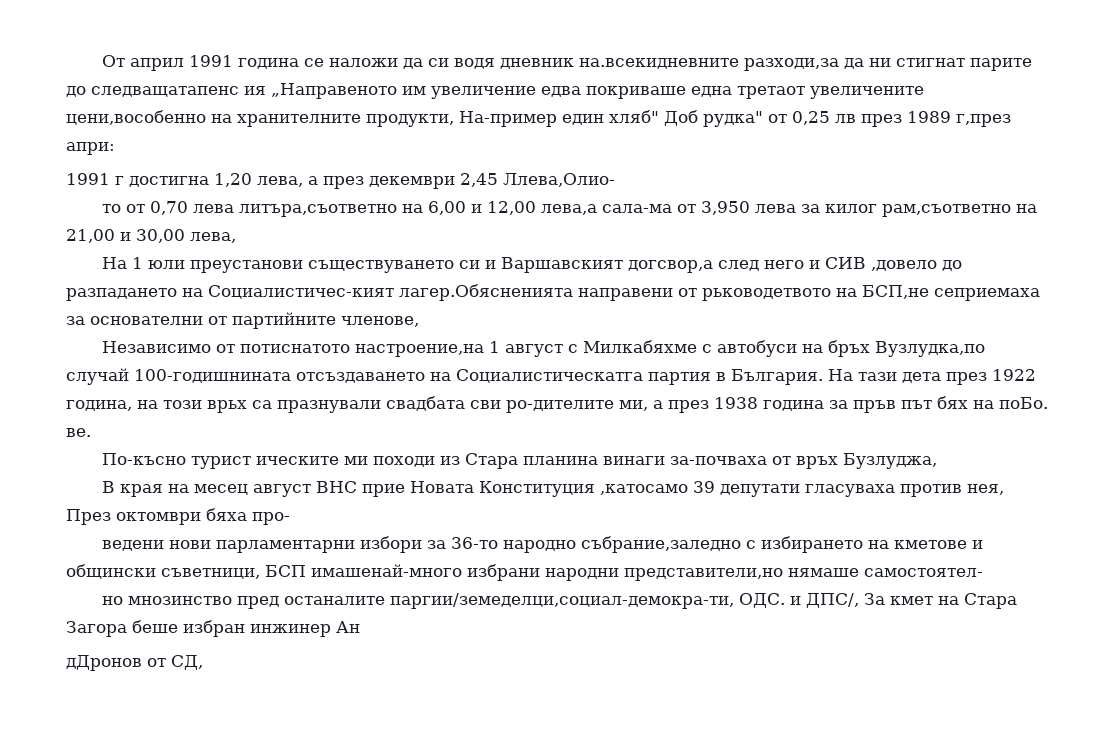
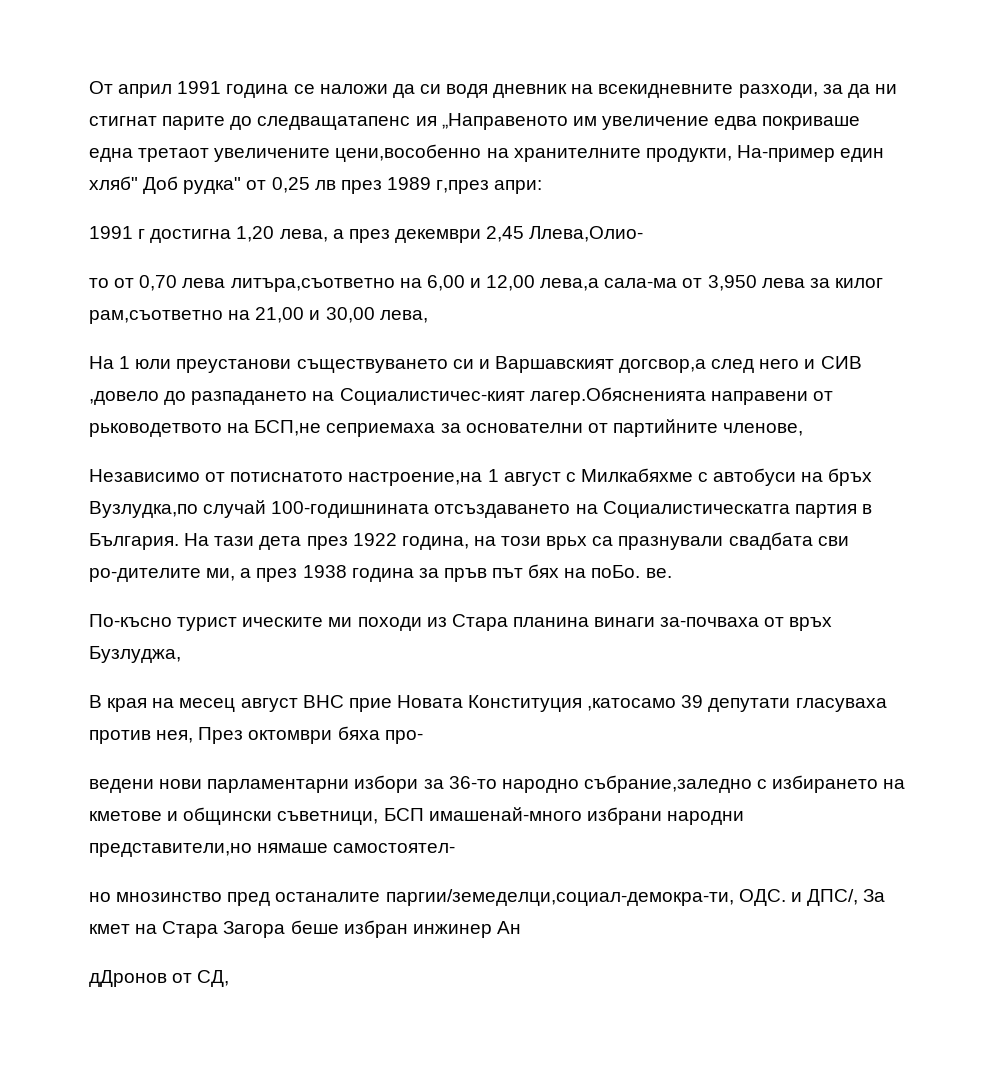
- От април 1991 година се наложи да си водя дневник на.всекидневните разходи,за да ни стигнат парите до следващатапенс ия „Направеното им увеличение едва покриваше една третаот увеличените цени,вособенно на хранителните продукти, На-пример един хляб" Доб рудка" от 0,25 лв през 1989 г,през апри:
+ От април 1991 година се наложи да си водя дневник на всекидневните разходи, за да ни стигнат парите до следващатапенс ия „Направеното им увеличение едва покриваше една третаот увеличените цени,вособенно на хранителните продукти, На-пример един хляб" Доб рудка" от 0,25 лв през 1989 г,през апри:

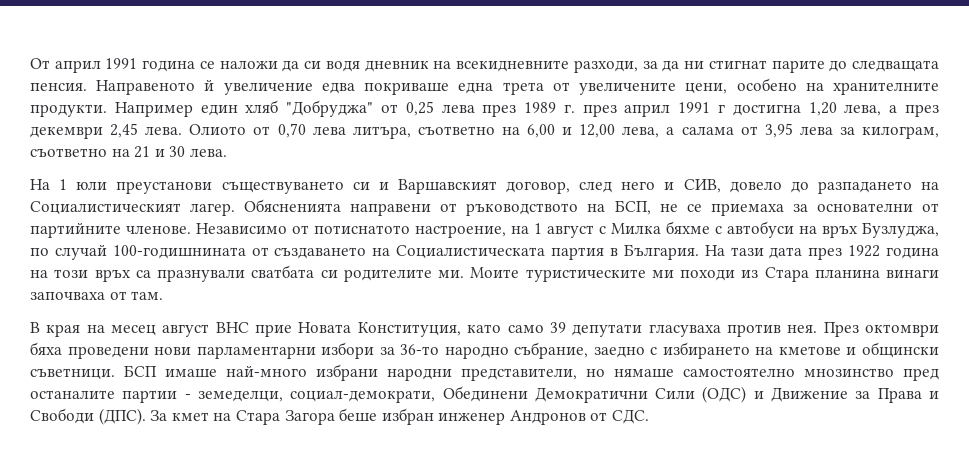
- От април 1991 година се наложи да си водя дневник на всекидневните разходи, за да ни стигнат парите до следващатапенс ия „Направеното им увеличение едва покриваше една третаот увеличените цени,вособенно на хранителните продукти, На-пример един хляб" Доб рудка" от 0,25 лв през 1989 г,през апри:
- 1991 г достигна 1,20 лева, а през декември 2,45 Ллева,Олио-
- то от 0,70 лева литъра,съответно на 6,00 и 12,00 лева,а сала-ма от 3,950 лева за килог рам,съответно на 21,00 и 30,00 лева,
+ От април 1991 година се наложи да си водя дневник на всекидневните разходи, за да ни стигнат парите до следващата пенсия. Направеното й увеличение едва покриваше една трета от увеличените цени, особено на хранителните продукти. Например един хляб "Добруджа" от 0,25 лева през 1989 г. през април 1991 г достигна 1,20 лева, а през декември 2,45 лева. Олиото от 0,70 лева литъра, съответно на 6,00 и 12,00 лева, а салама от 3,95 лева за килограм, съответно на 21 и 30 лева.
- На 1 юли преустанови съществуването си и Варшавският догсвор,а след него и СИВ ,довело до разпадането на Социалистичес-кият лагер.Обясненията направени от рьководетвото на БСП,не сеприемаха за основателни от партийните членове,
- Независимо от потиснатото настроение,на 1 август с Милкабяхме с автобуси на бръх Вузлудка,по случай 100-годишнината отсъздаването на Социалистическатга партия в България.
+ На 1 юли преустанови съществуването си и Варшавският договор, след него и СИВ, довело до разпадането на Социалистическият лагер. Обясненията направени от ръководството на БСП, не се приемаха за основателни от партийните членове. Независимо от потиснатото настроение, на 1 август с Милка бяхме с автобуси на връх Бузлуджа, по случай 100-годишнината от създаването на Социалистическата партия в България.
- На тази дета през 1922 година, на този врьх са празнували свадбата сви ро-дителите ми, а през 1938 година за пръв път бях на поБо. ве.
- По-късно турист ическите ми походи из Стара планина винаги за-почваха от връх Бузлуджа,
+ На тази дата през 1922 година на този връх са празнували сватбата си родителите ми. Моите туристическите ми походи из Стара планина винаги започваха от там.
- В края на месец август ВНС прие Новата Конституция ,катосамо 39 депутати гласуваха против нея, През октомври бяха про-
- ведени нови парламентарни избори за 36-то народно събрание,заледно с избирането на кметове и общински съветници, БСП имашенай-много избрани народни представители,но нямаше самостоятел-
- но мнозинство пред останалите паргии/земеделци,социал-демокра-ти, ОДС. и ДПС/, За кмет на Стара Загора беше избран инжинер Ан
- дДронов от СД,
+ В края на месец август ВНС прие Новата Конституция, като само 39 депутати гласуваха против нея. През октомври бяха проведени нови парламентарни избори за 36-то народно събрание, заедно с избирането на кметове и общински съветници. БСП имаше най-много избрани народни представители, но нямаше самостоятелно мнозинство пред останалите партии - земеделци, социал-демократи, Обединени Демократични Сили (ОДС) и Движение за Права и Свободи (ДПС). За кмет на Стара Загора беше избран инженер Андронов от СДС.

